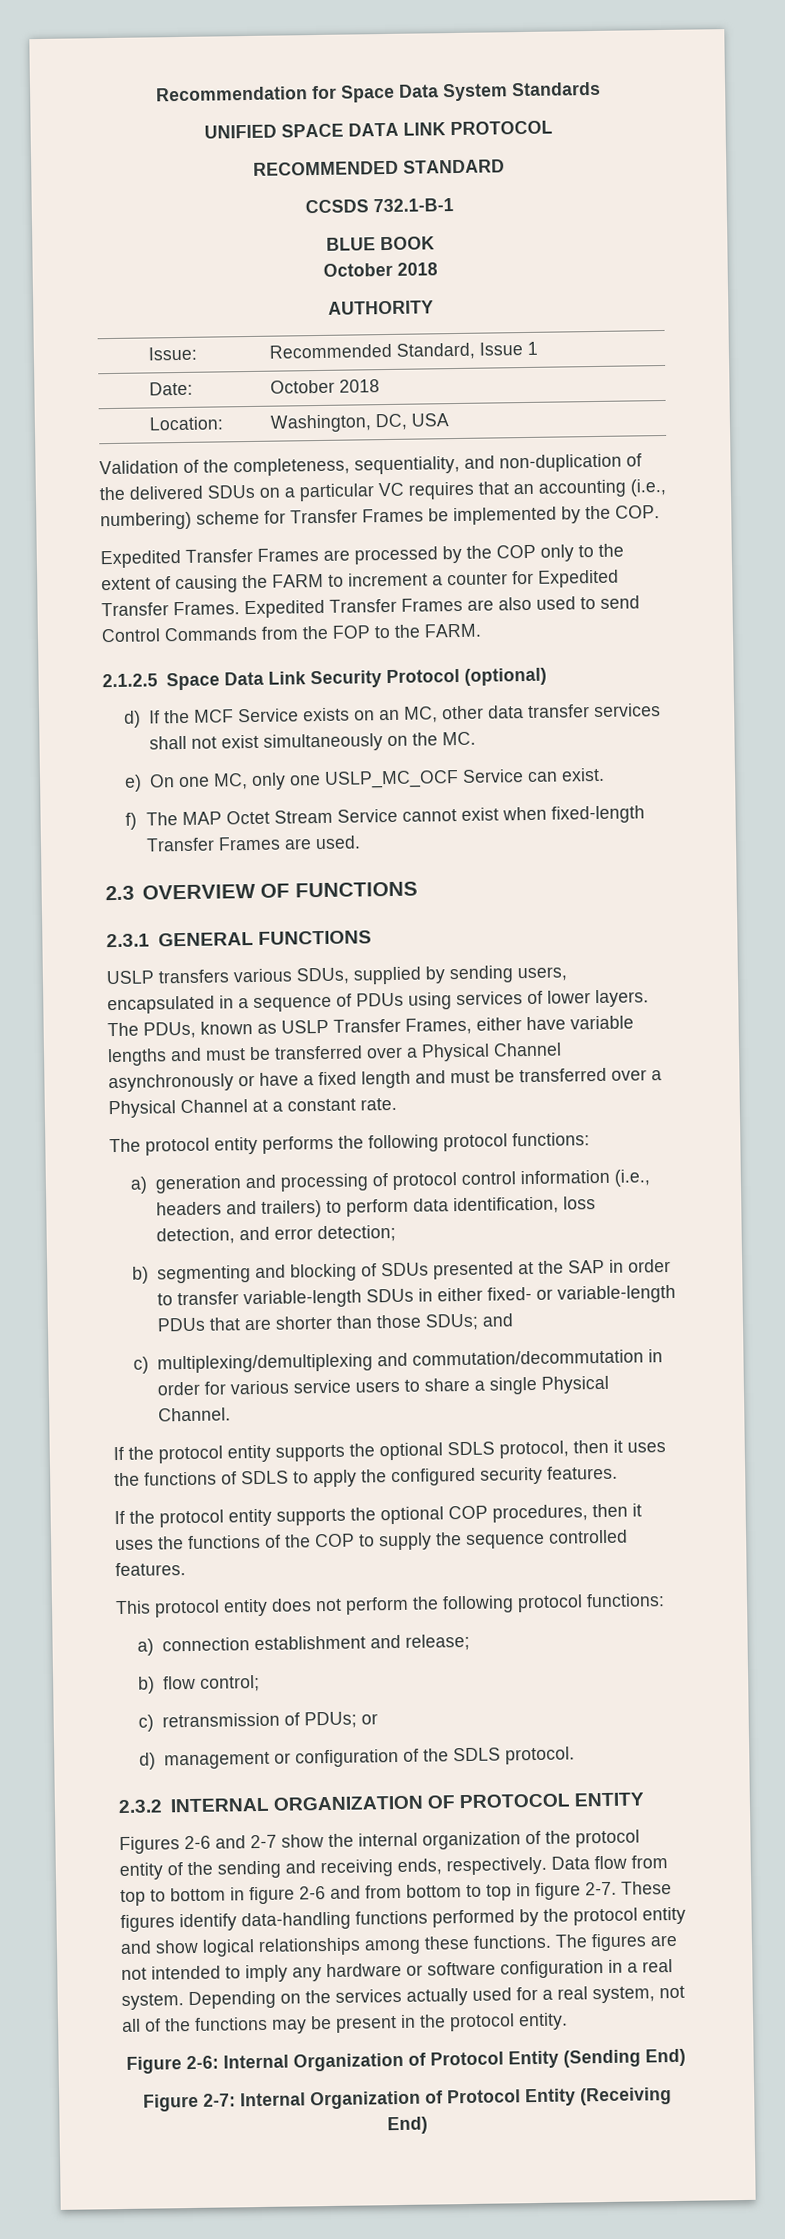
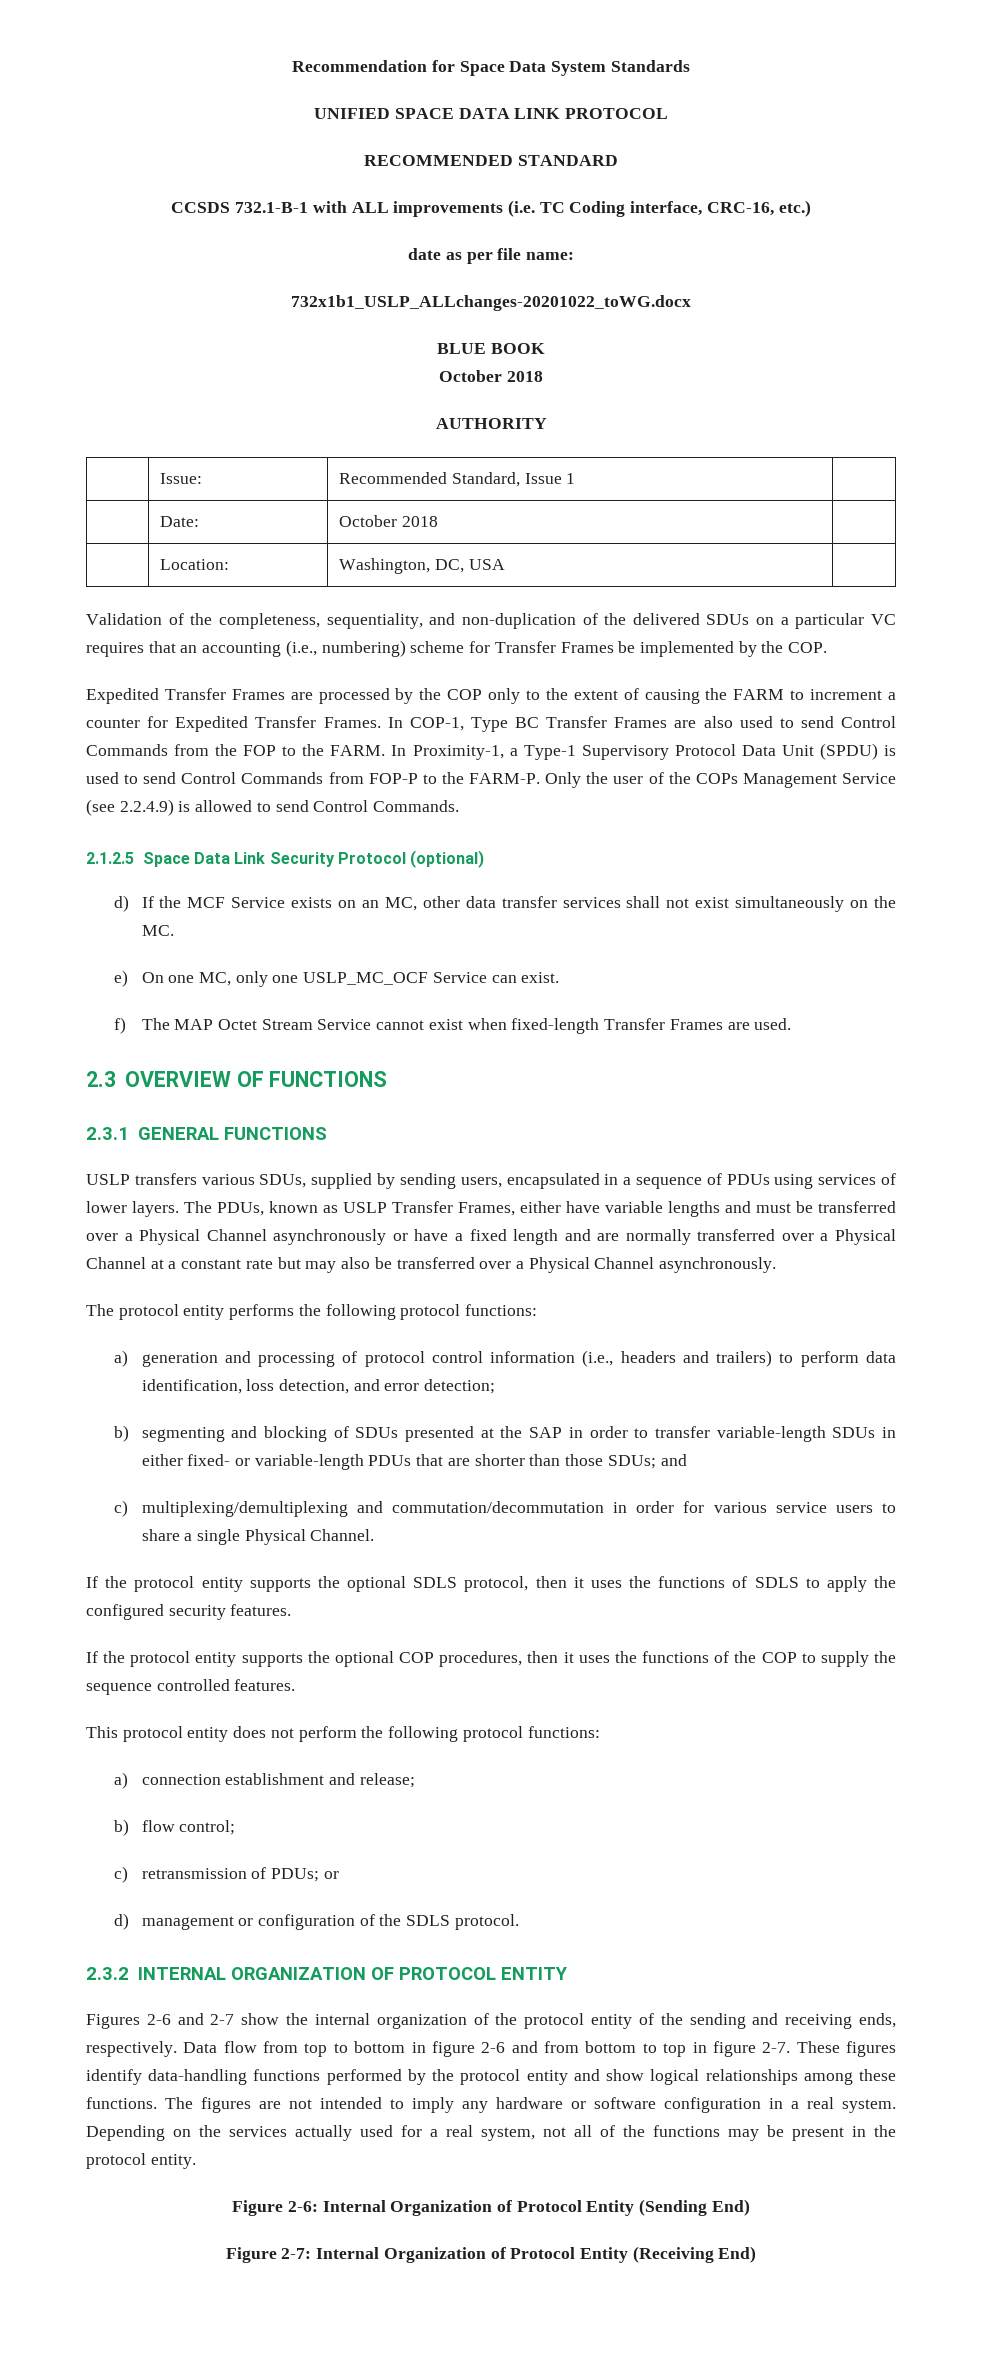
- CCSDS 732.1-B-1
+ CCSDS 732.1-B-1 with ALL improvements (i.e. TC Coding interface, CRC-16, etc.)
+ date as per file name:
+ 732x1b1_USLP_ALLchanges-20201022_toWG.docx
- Expedited Transfer Frames are also used to send Control Commands from the FOP to the FARM.
+ In COP-1, Type BC Transfer Frames are also used to send Control Commands from the FOP to the FARM. In Proximity-1, a Type-1 Supervisory Protocol Data Unit (SPDU) is used to send Control Commands from FOP-P to the FARM-P. Only the user of the COPs Management Service (see 2.2.4.9) is allowed to send Control Commands.
- The PDUs, known as USLP Transfer Frames, either have variable lengths and must be transferred over a Physical Channel asynchronously or have a fixed length and must be transferred over a Physical Channel at a constant rate.
+ The PDUs, known as USLP Transfer Frames, either have variable lengths and must be transferred over a Physical Channel asynchronously or have a fixed length and are normally transferred over a Physical Channel at a constant rate but may also be transferred over a Physical Channel asynchronously.

